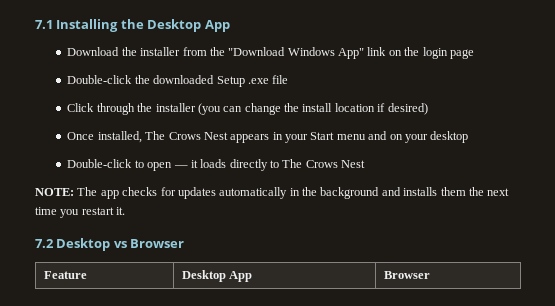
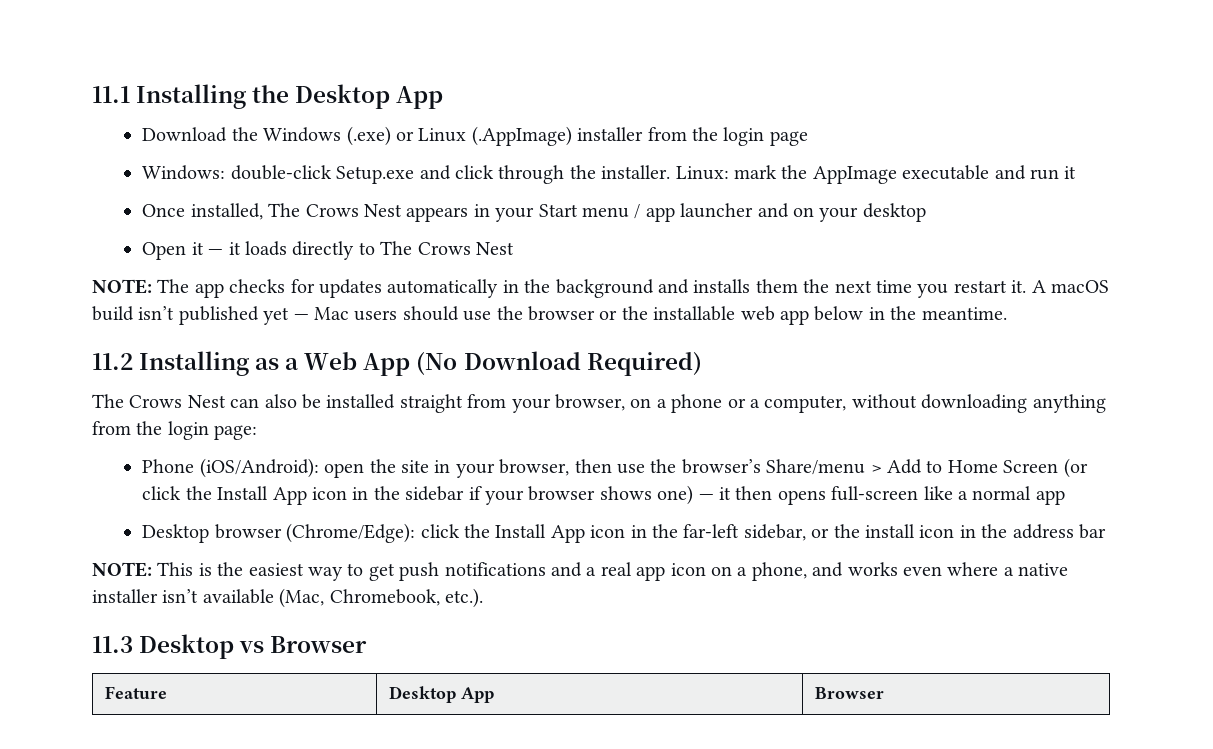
- 7.1 Installing the Desktop App
+ 11.1 Installing the Desktop App
- Download the installer from the "Download Windows App" link on the login page
- Double-click the downloaded Setup .exe file
- Click through the installer (you can change the install location if desired)
+ Download the Windows (.exe) or Linux (.AppImage) installer from the login page
+ Windows: double-click Setup.exe and click through the installer. Linux: mark the AppImage executable and run it
- Once installed, The Crows Nest appears in your Start menu and on your desktop
+ Once installed, The Crows Nest appears in your Start menu / app launcher and on your desktop
- Double-click to open — it loads directly to The Crows Nest
+ Open it — it loads directly to The Crows Nest
- NOTE: The app checks for updates automatically in the background and installs them the next time you restart it.
- 7.2 Desktop vs Browser
+ NOTE: The app checks for updates automatically in the background and installs them the next time you restart it. A macOS build isn’t published yet — Mac users should use the browser or the installable web app below in the meantime.
+ 11.2 Installing as a Web App (No Download Required)
+ The Crows Nest can also be installed straight from your browser, on a phone or a computer, without downloading anything from the login page:
+ Phone (iOS/Android): open the site in your browser, then use the browser’s Share/menu > Add to Home Screen (or click the Install App icon in the sidebar if your browser shows one) — it then opens full-screen like a normal app
+ Desktop browser (Chrome/Edge): click the Install App icon in the far-left sidebar, or the install icon in the address bar
+ NOTE: This is the easiest way to get push notifications and a real app icon on a phone, and works even where a native installer isn’t available (Mac, Chromebook, etc.).
+ 11.3 Desktop vs Browser

